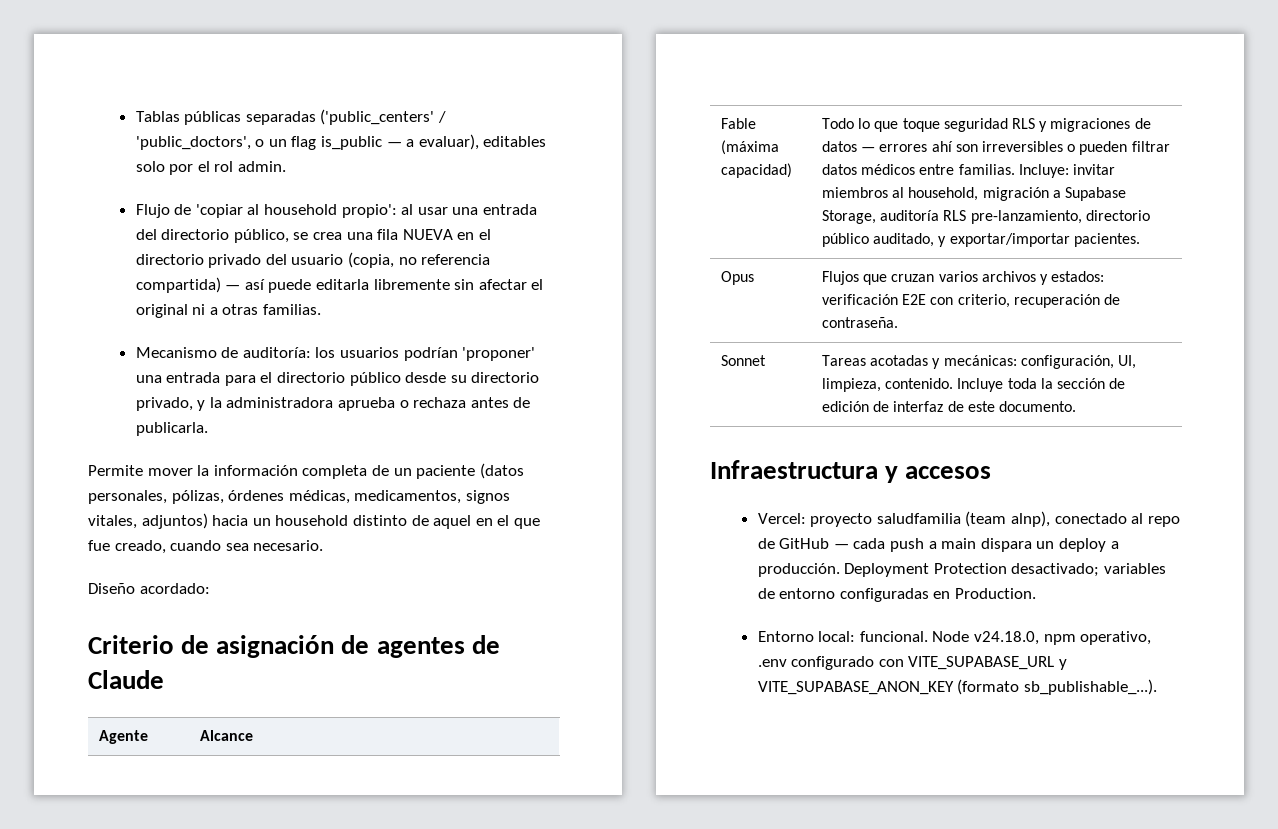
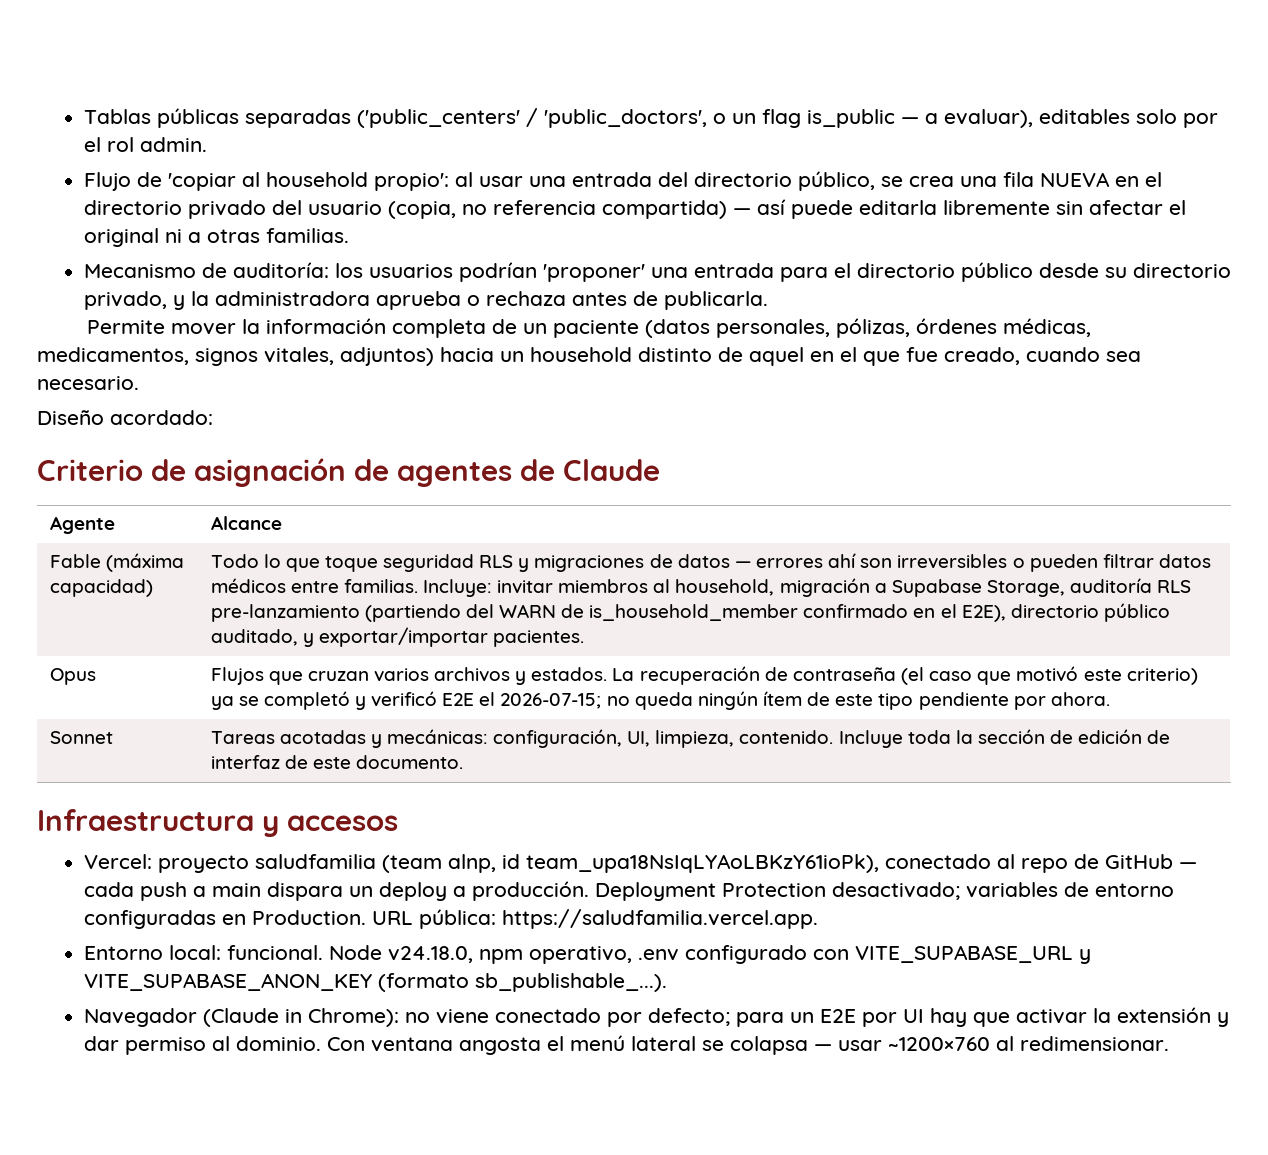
- Incluye: invitar miembros al household, migración a Supabase Storage, auditoría RLS pre-lanzamiento, directorio público auditado, y exportar/importar pacientes.
+ Incluye: invitar miembros al household, migración a Supabase Storage, auditoría RLS pre-lanzamiento (partiendo del WARN de is_household_member confirmado en el E2E), directorio público auditado, y exportar/importar pacientes.
- Opus | Flujos que cruzan varios archivos y estados: verificación E2E con criterio, recuperación de contraseña.
+ Opus | Flujos que cruzan varios archivos y estados. La recuperación de contraseña (el caso que motivó este criterio) ya se completó y verificó E2E el 2026-07-15; no queda ningún ítem de este tipo pendiente por ahora.
- Vercel: proyecto saludfamilia (team alnp), conectado al repo de GitHub — cada push a main dispara un deploy a producción.
+ Vercel: proyecto saludfamilia (team alnp, id team_upa18NsIqLYAoLBKzY61ioPk), conectado al repo de GitHub — cada push a main dispara un deploy a producción.
+ URL pública: https://saludfamilia.vercel.app.
+ Navegador (Claude in Chrome): no viene conectado por defecto; para un E2E por UI hay que activar la extensión y dar permiso al dominio. Con ventana angosta el menú lateral se colapsa — usar ~1200×760 al redimensionar.

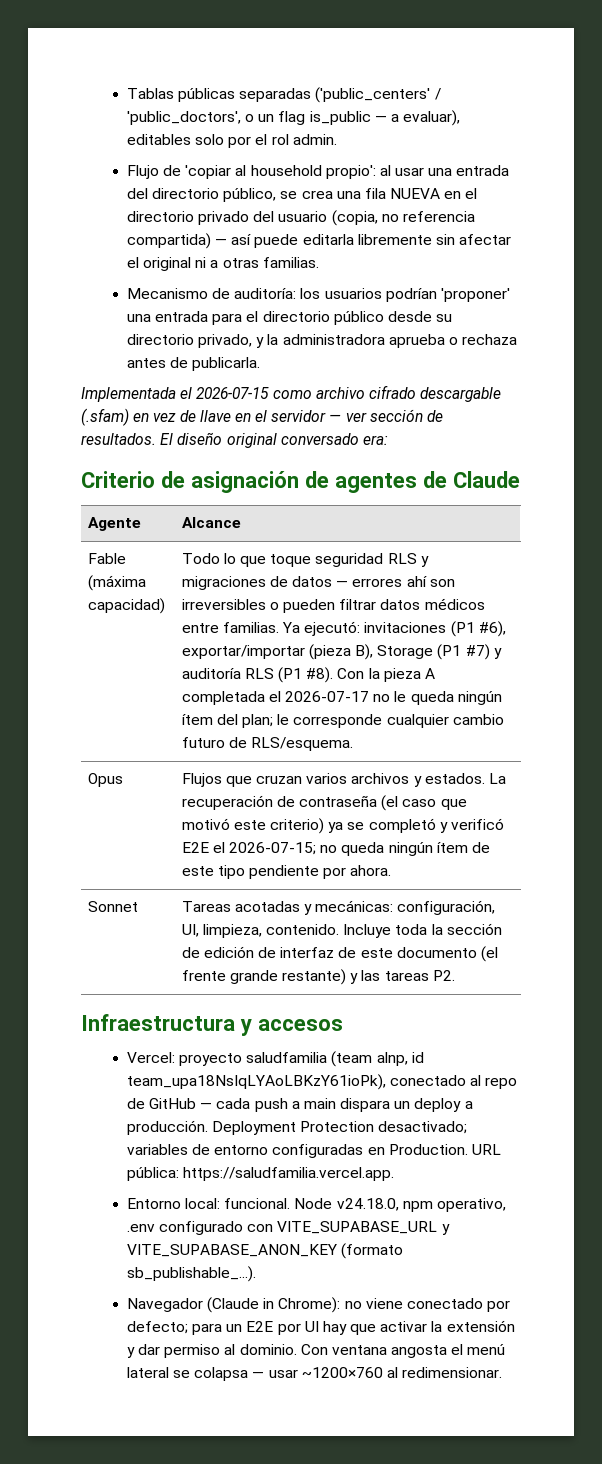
- Permite mover la información completa de un paciente (datos personales, pólizas, órdenes médicas, medicamentos, signos vitales, adjuntos) hacia un household distinto de aquel en el que fue creado, cuando sea necesario.
- Diseño acordado:
+ Implementada el 2026-07-15 como archivo cifrado descargable (.sfam) en vez de llave en el servidor — ver sección de resultados. El diseño original conversado era:
- Incluye: invitar miembros al household, migración a Supabase Storage, auditoría RLS pre-lanzamiento (partiendo del WARN de is_household_member confirmado en el E2E), directorio público auditado, y exportar/importar pacientes.
+ Ya ejecutó: invitaciones (P1 #6), exportar/importar (pieza B), Storage (P1 #7) y auditoría RLS (P1 #8). Con la pieza A completada el 2026-07-17 no le queda ningún ítem del plan; le corresponde cualquier cambio futuro de RLS/esquema.
- Sonnet | Tareas acotadas y mecánicas: configuración, UI, limpieza, contenido. Incluye toda la sección de edición de interfaz de este documento.
+ Sonnet | Tareas acotadas y mecánicas: configuración, UI, limpieza, contenido. Incluye toda la sección de edición de interfaz de este documento (el frente grande restante) y las tareas P2.

